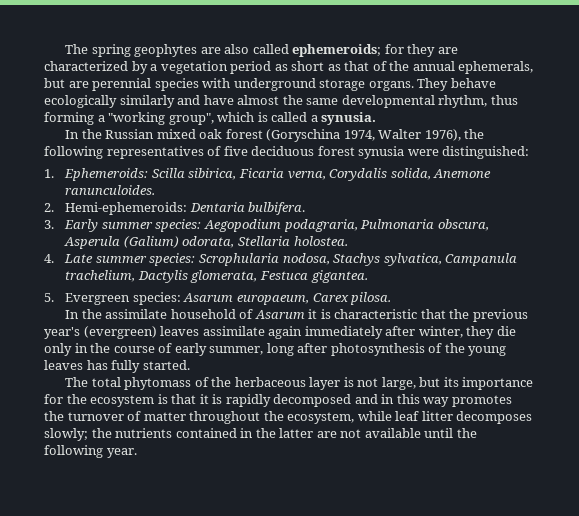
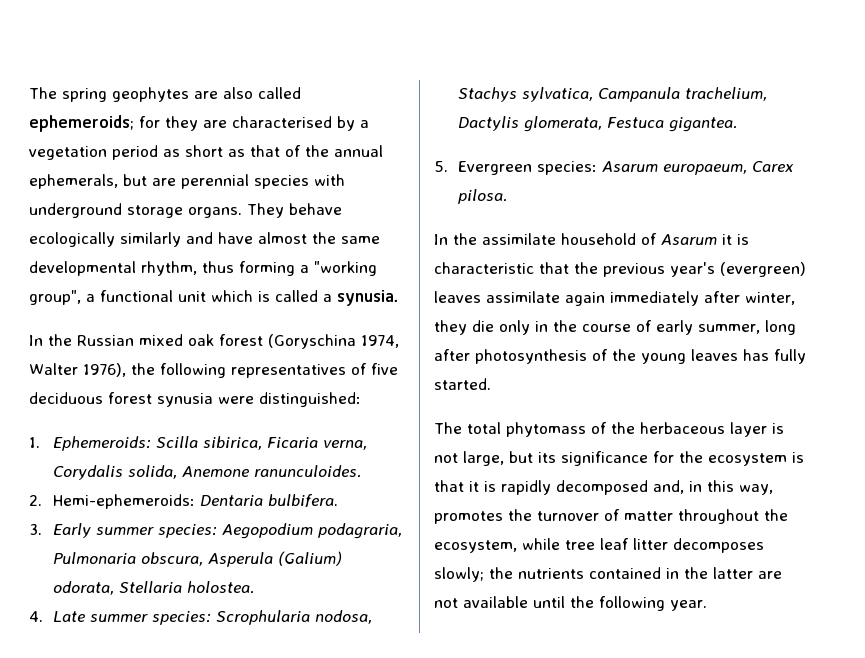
- The spring geophytes are also called ephemeroids; for they are characterized by a vegetation period as short as that of the annual ephemerals, but are perennial species with underground storage organs.
+ The spring geophytes are also called ephemeroids; for they are characterised by a vegetation period as short as that of the annual ephemerals, but are perennial species with underground storage organs.
- They behave ecologically similarly and have almost the same developmental rhythm, thus forming a "working group", which is called a synusia.
+ They behave ecologically similarly and have almost the same developmental rhythm, thus forming a "working group", a functional unit which is called a synusia.
- The total phytomass of the herbaceous layer is not large, but its importance for the ecosystem is that it is rapidly decomposed and in this way promotes the turnover of matter throughout the ecosystem, while leaf litter decomposes slowly; the nutrients contained in the latter are not available until the following year.
+ The total phytomass of the herbaceous layer is not large, but its significance for the ecosystem is that it is rapidly decomposed and, in this way, promotes the turnover of matter throughout the ecosystem, while tree leaf litter decomposes slowly; the nutrients contained in the latter are not available until the following year.

